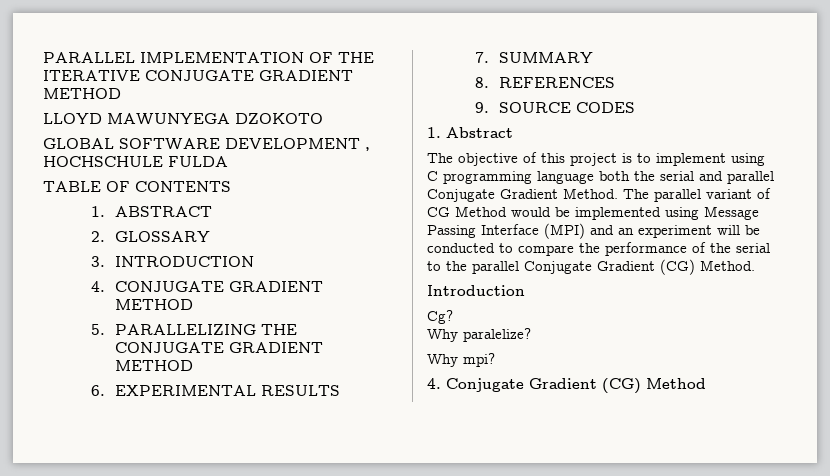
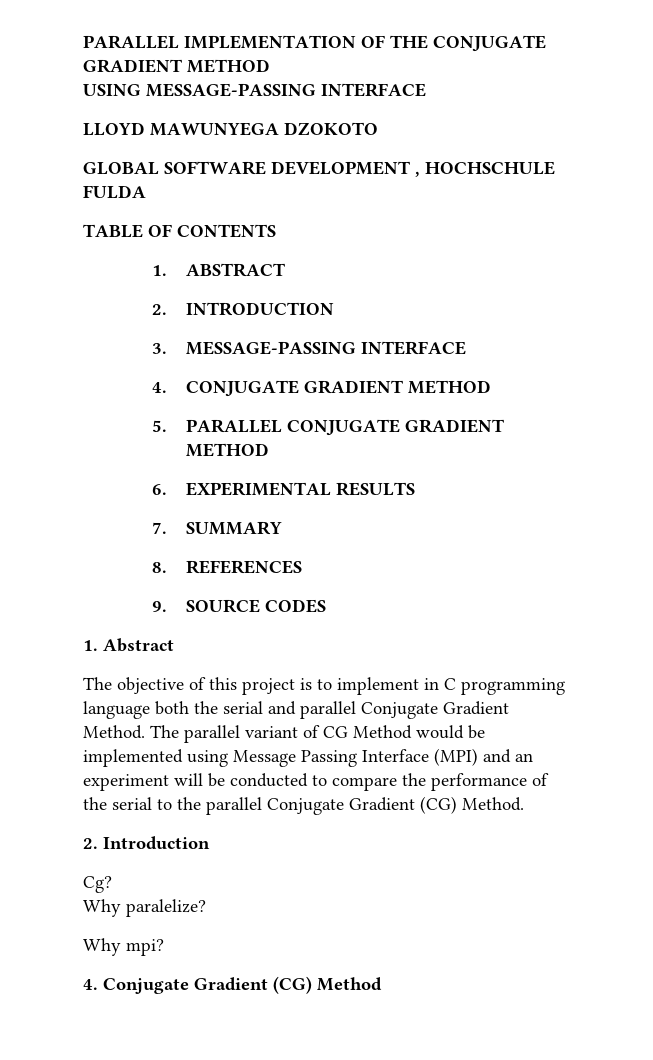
- PARALLEL IMPLEMENTATION OF THE ITERATIVE CONJUGATE GRADIENT METHOD
+ PARALLEL IMPLEMENTATION OF THE CONJUGATE GRADIENT METHOD
+ USING MESSAGE-PASSING INTERFACE
- 2. GLOSSARY
+ 2. INTRODUCTION
- 3. INTRODUCTION
+ 3. MESSAGE-PASSING INTERFACE
- 5. PARALLELIZING THE CONJUGATE GRADIENT METHOD
+ 5. PARALLEL CONJUGATE GRADIENT METHOD
- The objective of this project is to implement using C programming language both the serial and parallel Conjugate Gradient Method.
+ The objective of this project is to implement in C programming language both the serial and parallel Conjugate Gradient Method.
- Introduction
+ 2. Introduction

